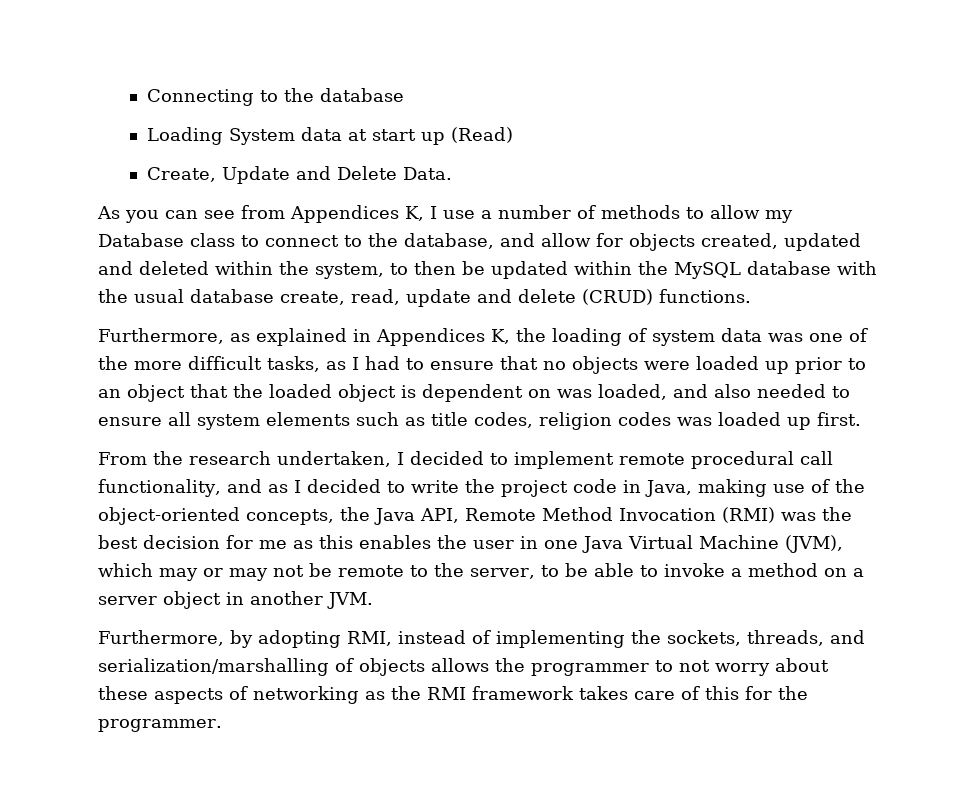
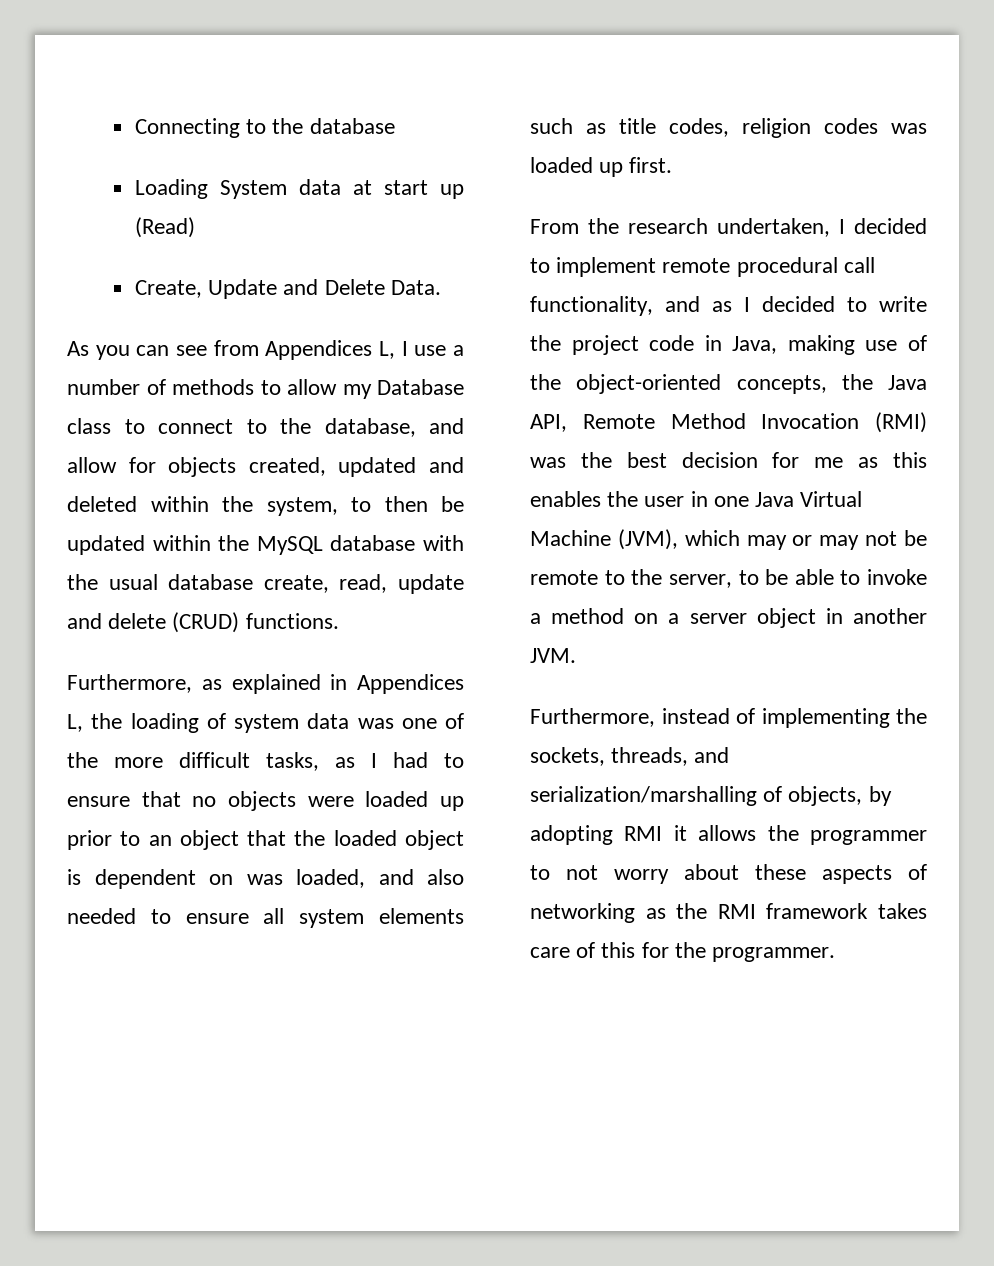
- As you can see from Appendices K, I use a number of methods to allow my Database class to connect to the database, and allow for objects created, updated and deleted within the system, to then be updated within the MySQL database with the usual database create, read, update and delete (CRUD) functions.
+ As you can see from Appendices L, I use a number of methods to allow my Database class to connect to the database, and allow for objects created, updated and deleted within the system, to then be updated within the MySQL database with the usual database create, read, update and delete (CRUD) functions.
- Furthermore, as explained in Appendices K, the loading of system data was one of the more difficult tasks, as I had to ensure that no objects were loaded up prior to an object that the loaded object is dependent on was loaded, and also needed to ensure all system elements such as title codes, religion codes was loaded up first.
+ Furthermore, as explained in Appendices L, the loading of system data was one of the more difficult tasks, as I had to ensure that no objects were loaded up prior to an object that the loaded object is dependent on was loaded, and also needed to ensure all system elements such as title codes, religion codes was loaded up first.
- Furthermore, by adopting RMI, instead of implementing the sockets, threads, and serialization/marshalling of objects allows the programmer to not worry about these aspects of networking as the RMI framework takes care of this for the programmer.
+ Furthermore, instead of implementing the sockets, threads, and serialization/marshalling of objects, by adopting RMI it allows the programmer to not worry about these aspects of networking as the RMI framework takes care of this for the programmer.

